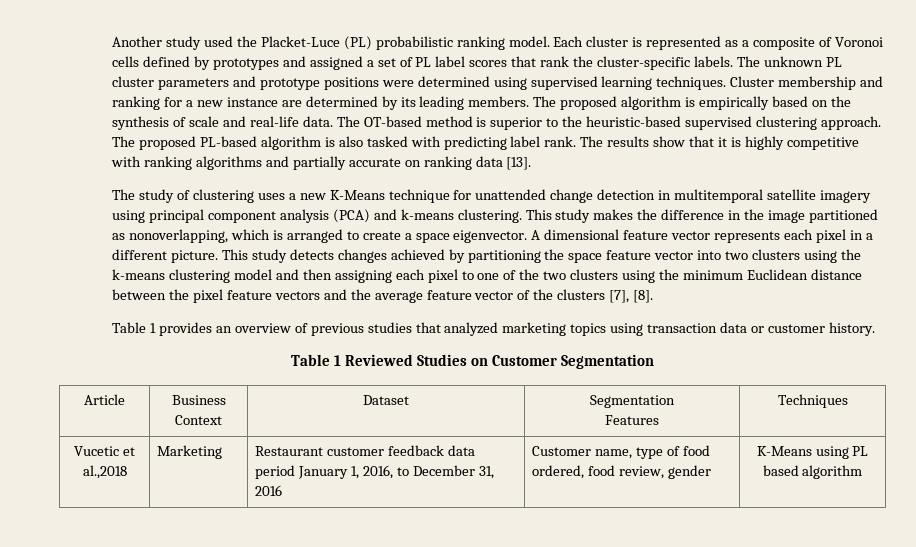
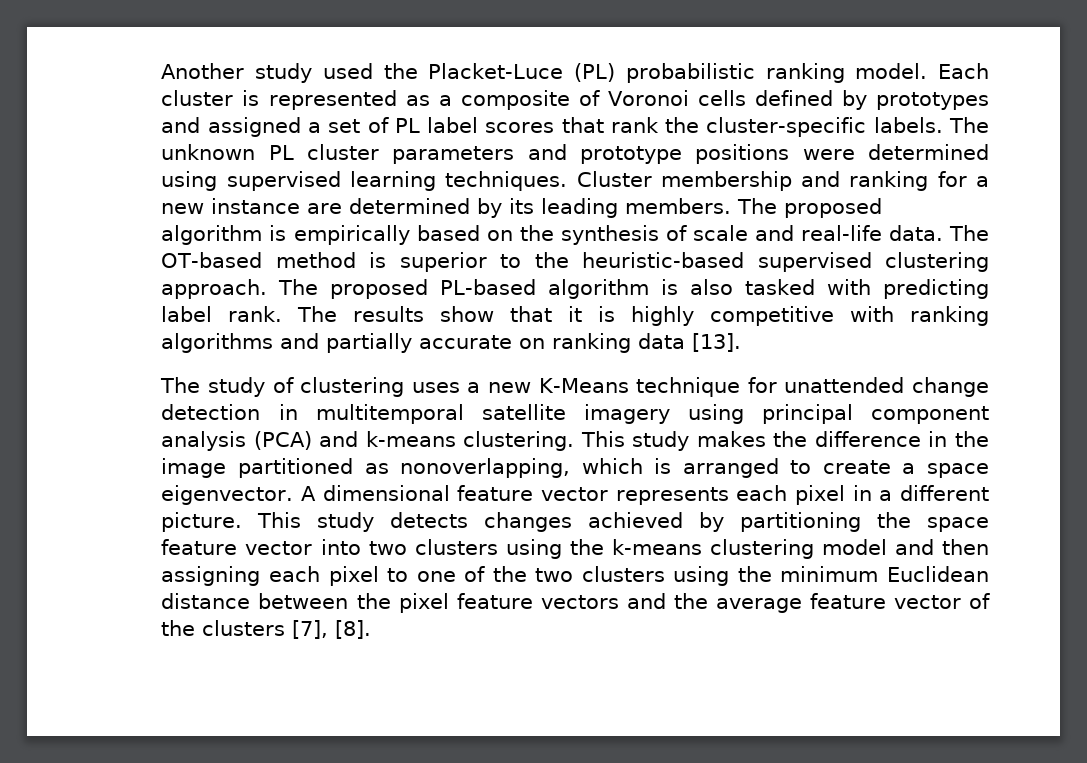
- Table 1 provides an overview of previous studies that analyzed marketing topics using transaction data or customer history.
- Table 1 Reviewed Studies on Customer Segmentation
- Article | Business Context | Dataset | Segmentation
- Features | Techniques
- Vucetic et al.,2018 | Marketing | Restaurant customer feedback data period January 1, 2016, to December 31, 2016 | Customer name, type of food ordered, food review, gender | K-Means using PL based algorithm

